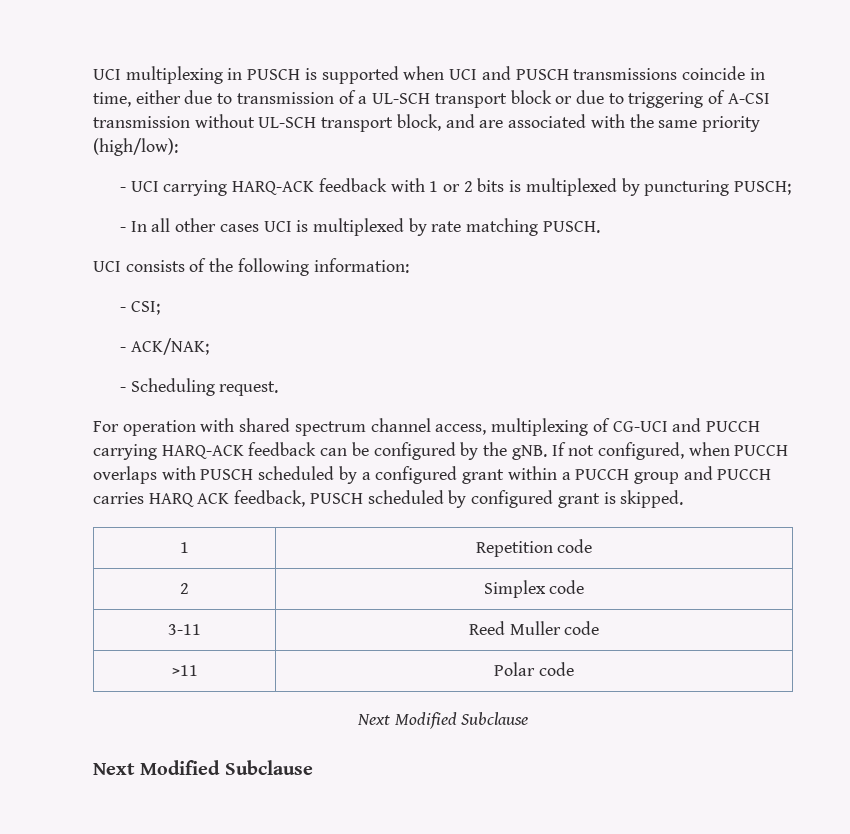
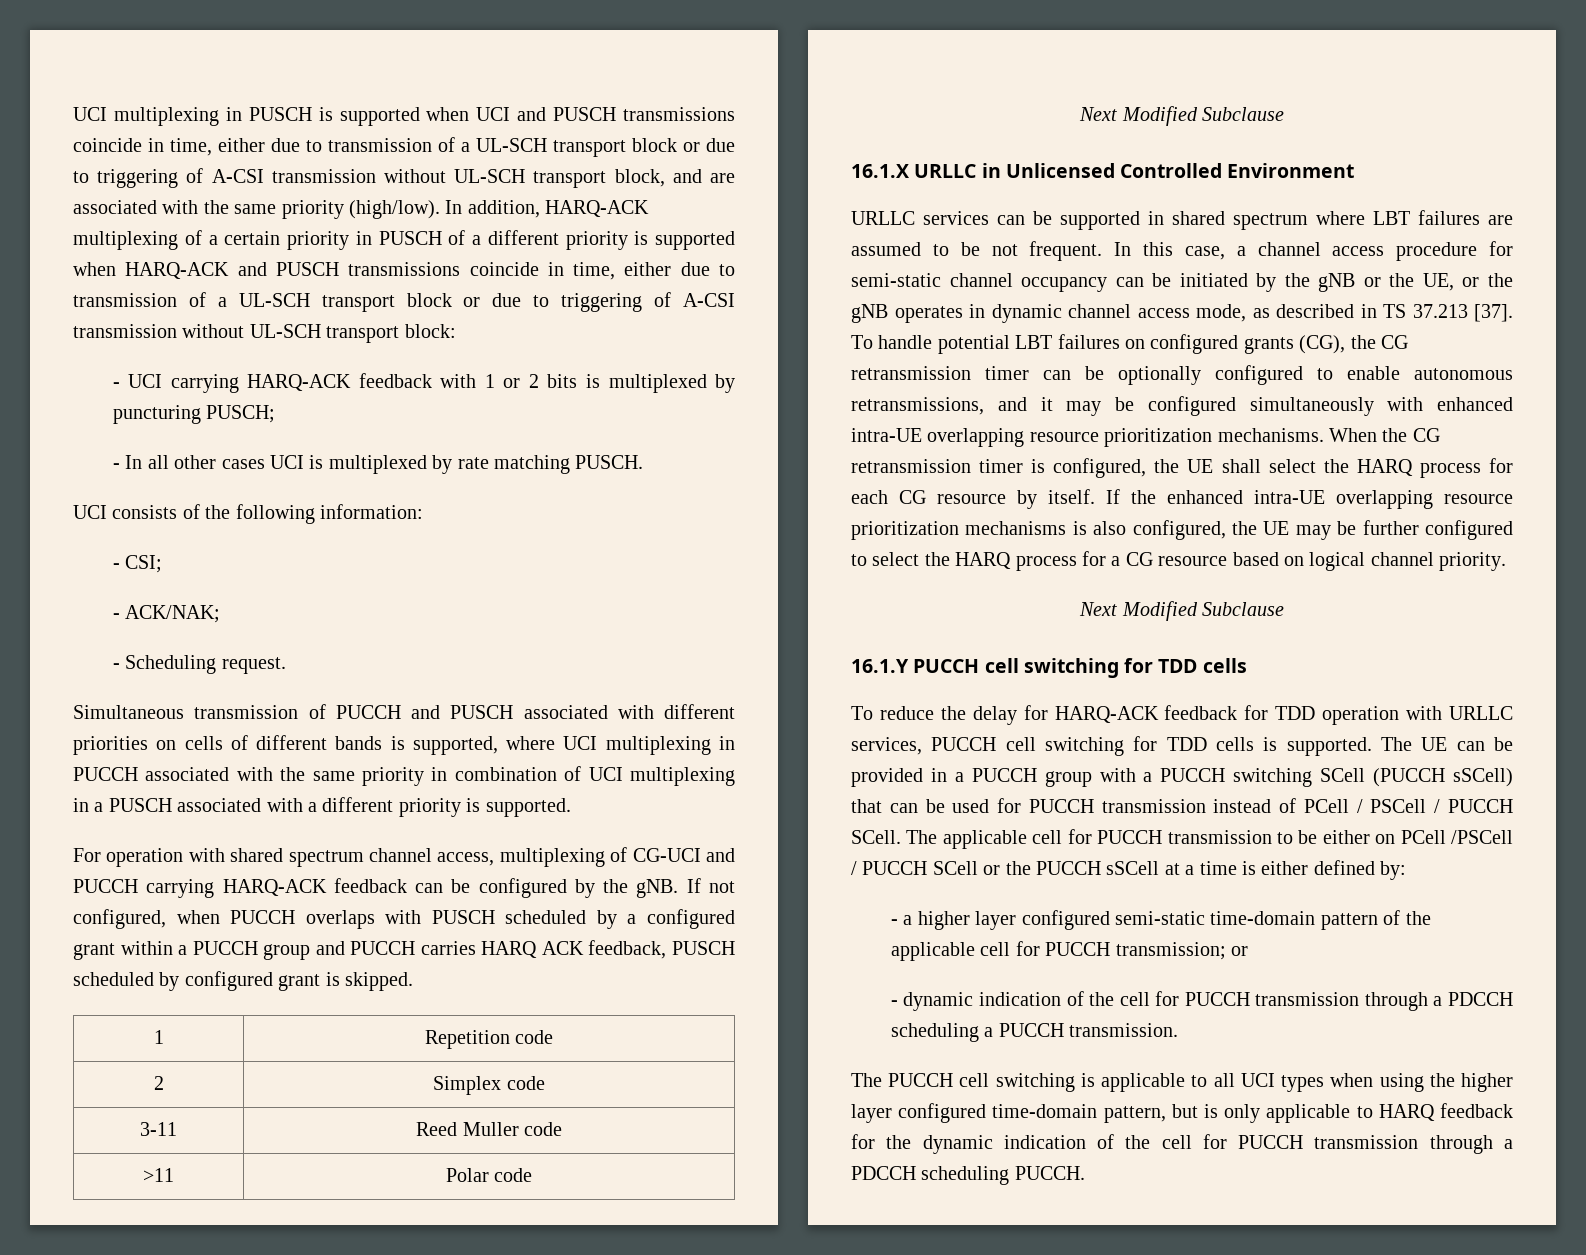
- UCI multiplexing in PUSCH is supported when UCI and PUSCH transmissions coincide in time, either due to transmission of a UL-SCH transport block or due to triggering of A-CSI transmission without UL-SCH transport block, and are associated with the same priority (high/low):
+ UCI multiplexing in PUSCH is supported when UCI and PUSCH transmissions coincide in time, either due to transmission of a UL-SCH transport block or due to triggering of A-CSI transmission without UL-SCH transport block, and are associated with the same priority (high/low). In addition, HARQ-ACK multiplexing of a certain priority in PUSCH of a different priority is supported when HARQ-ACK and PUSCH transmissions coincide in time, either due to transmission of a UL-SCH transport block or due to triggering of A-CSI transmission without UL-SCH transport block:
+ Simultaneous transmission of PUCCH and PUSCH associated with different priorities on cells of different bands is supported, where UCI multiplexing in PUCCH associated with the same priority in combination of UCI multiplexing in a PUSCH associated with a different priority is supported.
  >11 | Polar code
  Next Modified Subclause
+ 16.1.X URLLC in Unlicensed Controlled Environment
+ URLLC services can be supported in shared spectrum where LBT failures are assumed to be not frequent. In this case, a channel access procedure for semi-static channel occupancy can be initiated by the gNB or the UE, or the gNB operates in dynamic channel access mode, as described in TS 37.213 [37]. To handle potential LBT failures on configured grants (CG), the CG retransmission timer can be optionally configured to enable autonomous retransmissions, and it may be configured simultaneously with enhanced intra-UE overlapping resource prioritization mechanisms. When the CG retransmission timer is configured, the UE shall select the HARQ process for each CG resource by itself. If the enhanced intra-UE overlapping resource prioritization mechanisms is also configured, the UE may be further configured to select the HARQ process for a CG resource based on logical channel priority.
  Next Modified Subclause
+ 16.1.Y PUCCH cell switching for TDD cells
+ To reduce the delay for HARQ-ACK feedback for TDD operation with URLLC services, PUCCH cell switching for TDD cells is supported. The UE can be provided in a PUCCH group with a PUCCH switching SCell (PUCCH sSCell) that can be used for PUCCH transmission instead of PCell / PSCell / PUCCH SCell. The applicable cell for PUCCH transmission to be either on PCell /PSCell / PUCCH SCell or the PUCCH sSCell at a time is either defined by:
+ - a higher layer configured semi-static time-domain pattern of the applicable cell for PUCCH transmission; or
+ - dynamic indication of the cell for PUCCH transmission through a PDCCH scheduling a PUCCH transmission.
+ The PUCCH cell switching is applicable to all UCI types when using the higher layer configured time-domain pattern, but is only applicable to HARQ feedback for the dynamic indication of the cell for PUCCH transmission through a PDCCH scheduling PUCCH.

